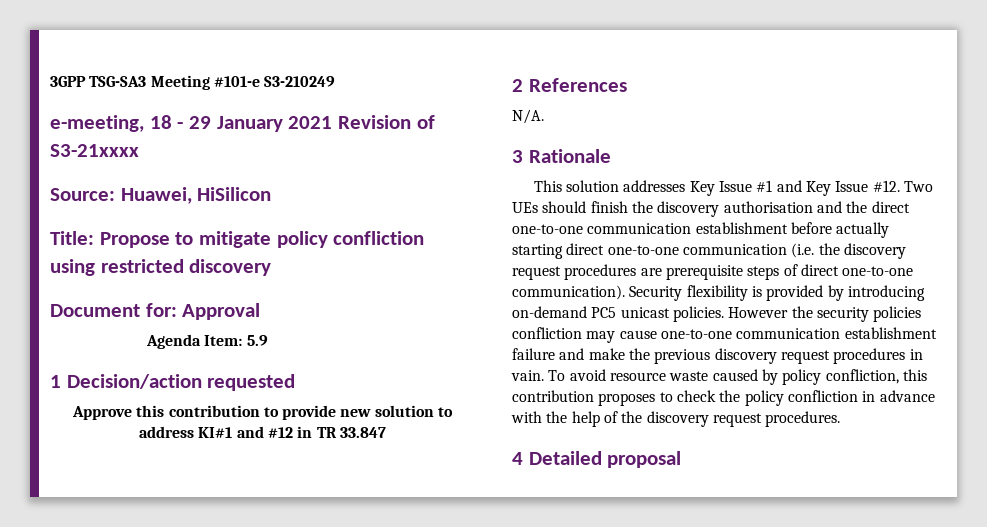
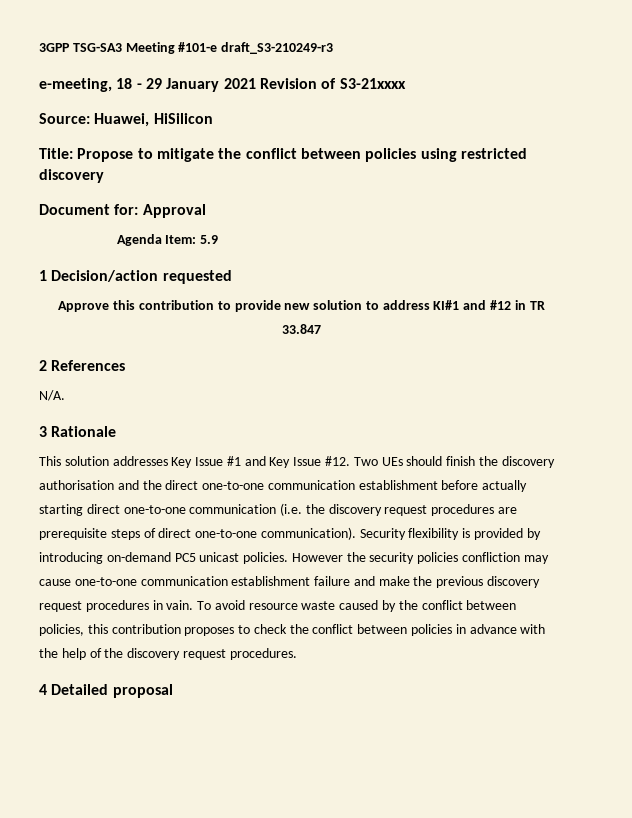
- 3GPP TSG-SA3 Meeting #101-e S3-210249
+ 3GPP TSG-SA3 Meeting #101-e draft_S3-210249-r3
- Title: Propose to mitigate policy confliction using restricted discovery
+ Title: Propose to mitigate the conflict between policies using restricted discovery
- To avoid resource waste caused by policy confliction, this contribution proposes to check the policy confliction in advance with the help of the discovery request procedures.
+ To avoid resource waste caused by the conflict between policies, this contribution proposes to check the conflict between policies in advance with the help of the discovery request procedures.

